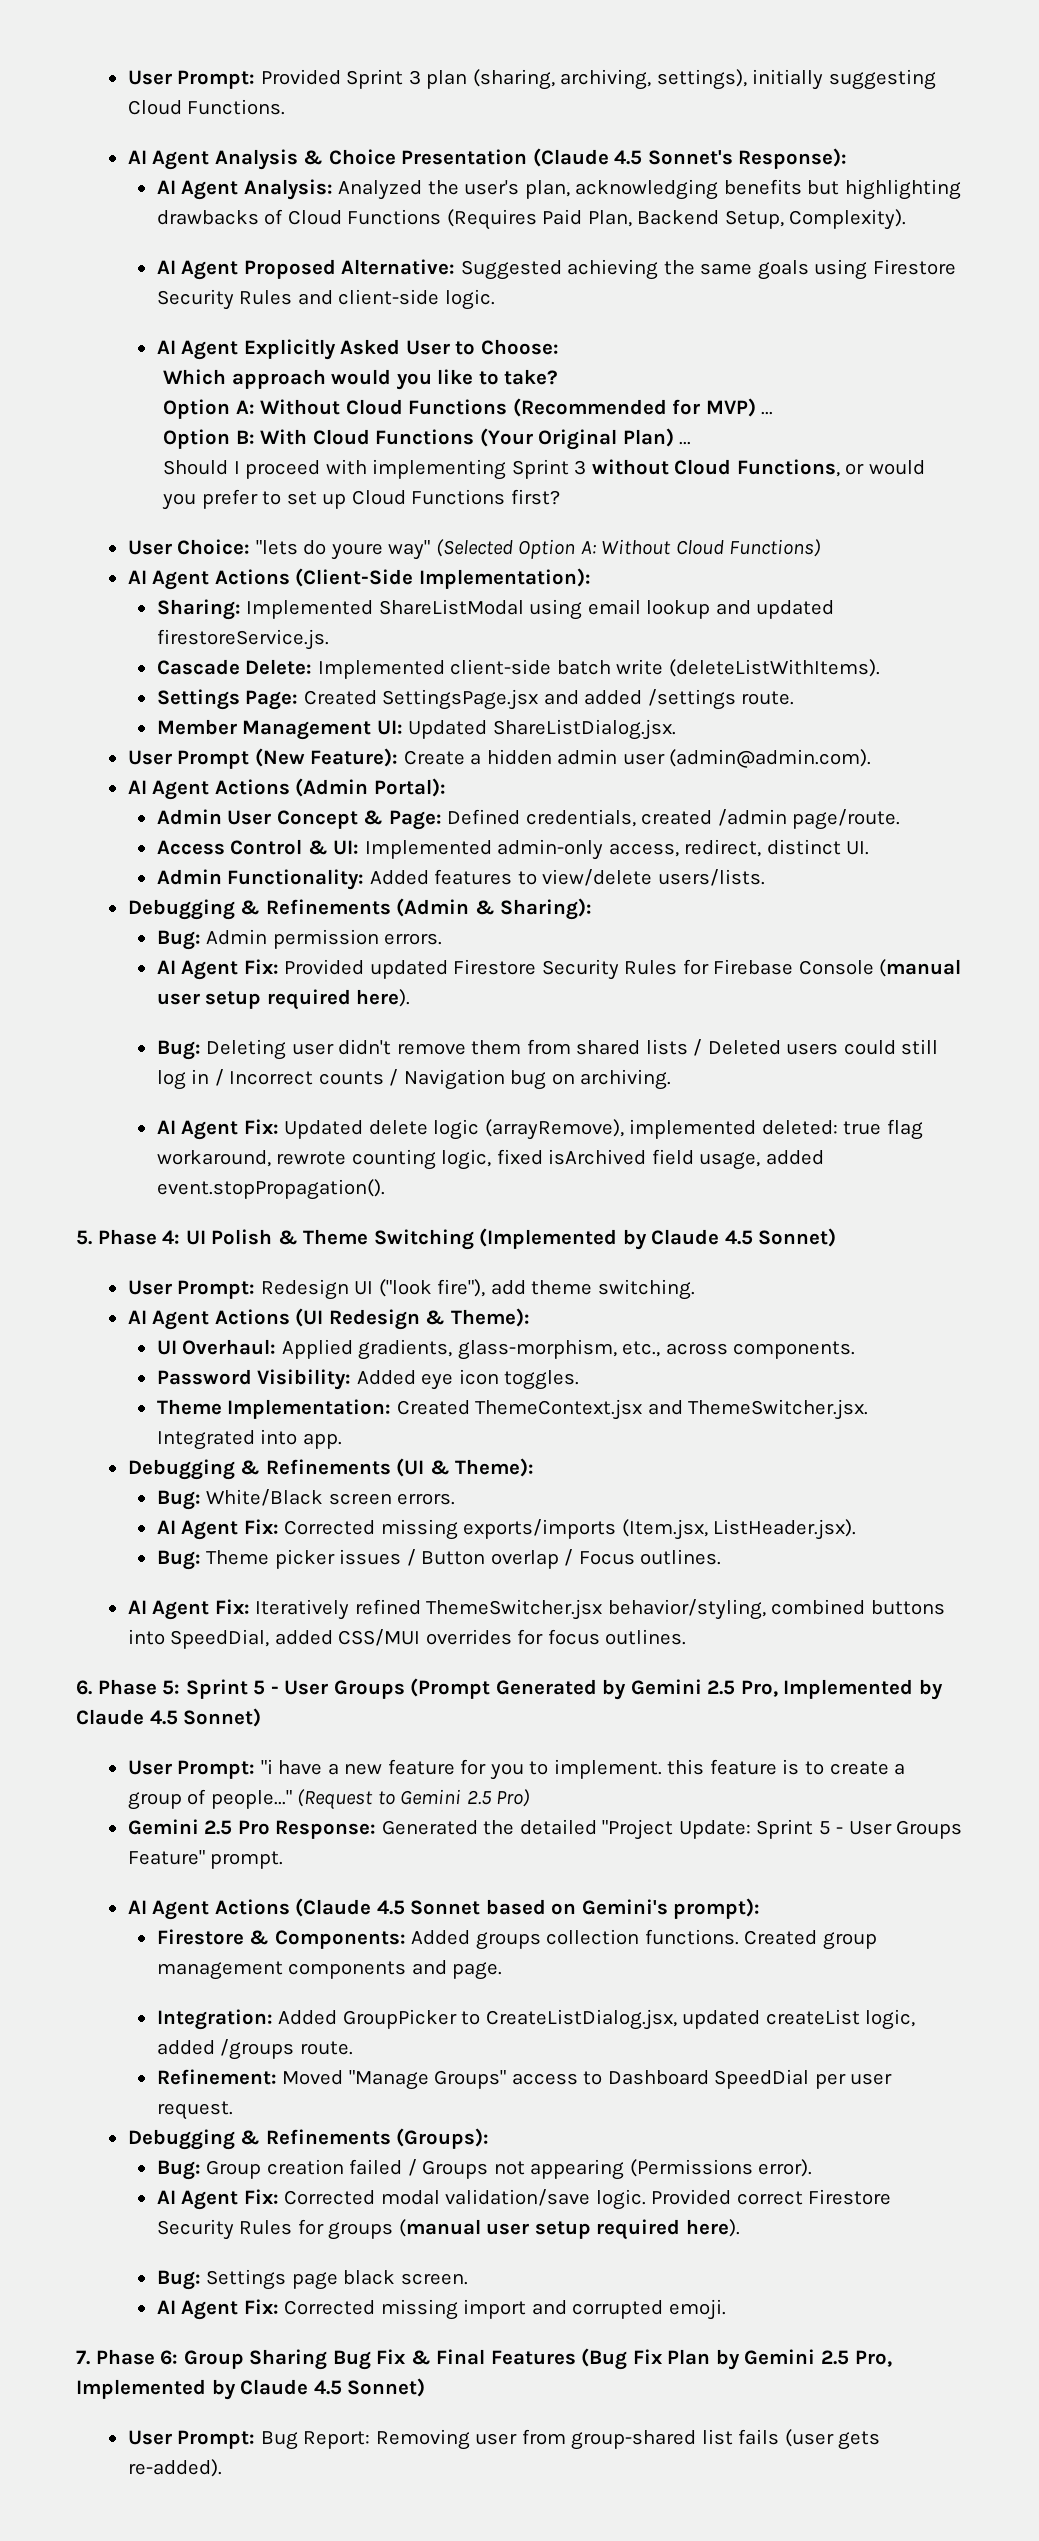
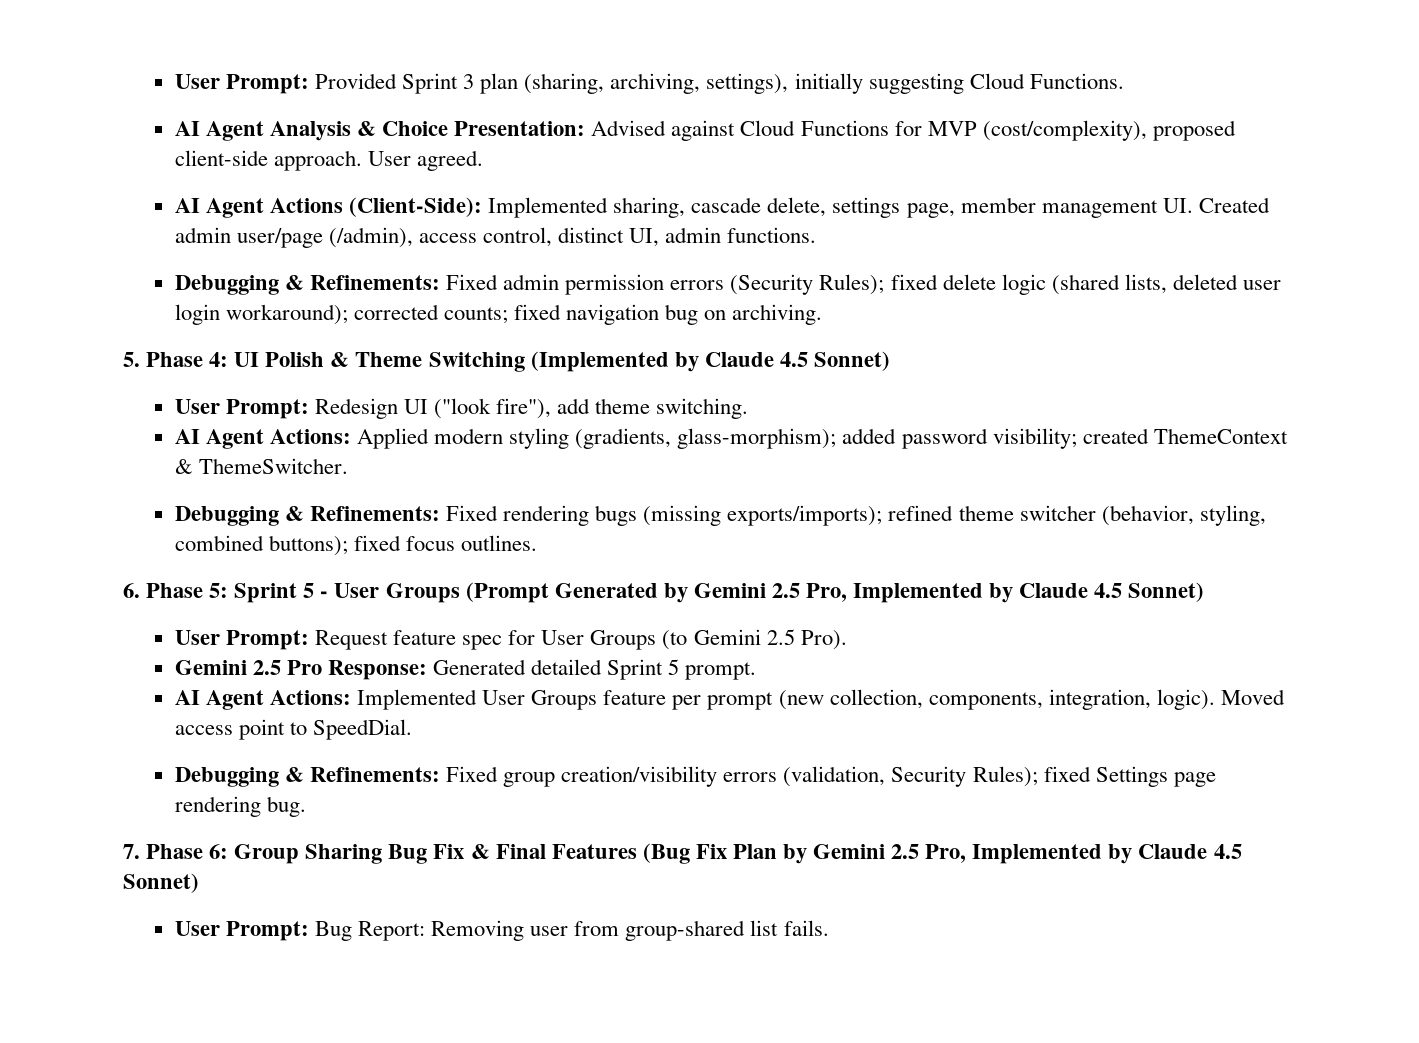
- AI Agent Analysis & Choice Presentation (Claude 4.5 Sonnet's Response):
- AI Agent Analysis: Analyzed the user's plan, acknowledging benefits but highlighting drawbacks of Cloud Functions (Requires Paid Plan, Backend Setup, Complexity).
- AI Agent Proposed Alternative: Suggested achieving the same goals using Firestore Security Rules and client-side logic.
- AI Agent Explicitly Asked User to Choose:
- Which approach would you like to take?
- Option A: Without Cloud Functions (Recommended for MVP) ...
- Option B: With Cloud Functions (Your Original Plan) ...
- Should I proceed with implementing Sprint 3 without Cloud Functions, or would you prefer to set up Cloud Functions first?
- User Choice: "lets do youre way" (Selected Option A: Without Cloud Functions)
- AI Agent Actions (Client-Side Implementation):
- Sharing: Implemented ShareListModal using email lookup and updated firestoreService.js.
- Cascade Delete: Implemented client-side batch write (deleteListWithItems).
- Settings Page: Created SettingsPage.jsx and added /settings route.
- Member Management UI: Updated ShareListDialog.jsx.
- User Prompt (New Feature): Create a hidden admin user (admin@admin.com).
- AI Agent Actions (Admin Portal):
- Admin User Concept & Page: Defined credentials, created /admin page/route.
- Access Control & UI: Implemented admin-only access, redirect, distinct UI.
- Admin Functionality: Added features to view/delete users/lists.
- Debugging & Refinements (Admin & Sharing):
- Bug: Admin permission errors.
- AI Agent Fix: Provided updated Firestore Security Rules for Firebase Console (manual user setup required here).
- Bug: Deleting user didn't remove them from shared lists / Deleted users could still log in / Incorrect counts / Navigation bug on archiving.
- AI Agent Fix: Updated delete logic (arrayRemove), implemented deleted: true flag workaround, rewrote counting logic, fixed isArchived field usage, added event.stopPropagation().
+ AI Agent Analysis & Choice Presentation: Advised against Cloud Functions for MVP (cost/complexity), proposed client-side approach. User agreed.
+ AI Agent Actions (Client-Side): Implemented sharing, cascade delete, settings page, member management UI. Created admin user/page (/admin), access control, distinct UI, admin functions.
+ Debugging & Refinements: Fixed admin permission errors (Security Rules); fixed delete logic (shared lists, deleted user login workaround); corrected counts; fixed navigation bug on archiving.
- AI Agent Actions (UI Redesign & Theme):
- UI Overhaul: Applied gradients, glass-morphism, etc., across components.
- Password Visibility: Added eye icon toggles.
- Theme Implementation: Created ThemeContext.jsx and ThemeSwitcher.jsx. Integrated into app.
- Debugging & Refinements (UI & Theme):
- Bug: White/Black screen errors.
- AI Agent Fix: Corrected missing exports/imports (Item.jsx, ListHeader.jsx).
- Bug: Theme picker issues / Button overlap / Focus outlines.
- AI Agent Fix: Iteratively refined ThemeSwitcher.jsx behavior/styling, combined buttons into SpeedDial, added CSS/MUI overrides for focus outlines.
+ AI Agent Actions: Applied modern styling (gradients, glass-morphism); added password visibility; created ThemeContext & ThemeSwitcher.
+ Debugging & Refinements: Fixed rendering bugs (missing exports/imports); refined theme switcher (behavior, styling, combined buttons); fixed focus outlines.
- User Prompt: "i have a new feature for you to implement. this feature is to create a group of people..." (Request to Gemini 2.5 Pro)
+ User Prompt: Request feature spec for User Groups (to Gemini 2.5 Pro).
- Gemini 2.5 Pro Response: Generated the detailed "Project Update: Sprint 5 - User Groups Feature" prompt.
- AI Agent Actions (Claude 4.5 Sonnet based on Gemini's prompt):
- Firestore & Components: Added groups collection functions. Created group management components and page.
- Integration: Added GroupPicker to CreateListDialog.jsx, updated createList logic, added /groups route.
- Refinement: Moved "Manage Groups" access to Dashboard SpeedDial per user request.
- Debugging & Refinements (Groups):
- Bug: Group creation failed / Groups not appearing (Permissions error).
- AI Agent Fix: Corrected modal validation/save logic. Provided correct Firestore Security Rules for groups (manual user setup required here).
- Bug: Settings page black screen.
- AI Agent Fix: Corrected missing import and corrupted emoji.
+ Gemini 2.5 Pro Response: Generated detailed Sprint 5 prompt.
+ AI Agent Actions: Implemented User Groups feature per prompt (new collection, components, integration, logic). Moved access point to SpeedDial.
+ Debugging & Refinements: Fixed group creation/visibility errors (validation, Security Rules); fixed Settings page rendering bug.
- User Prompt: Bug Report: Removing user from group-shared list fails (user gets re-added).
+ User Prompt: Bug Report: Removing user from group-shared list fails.

